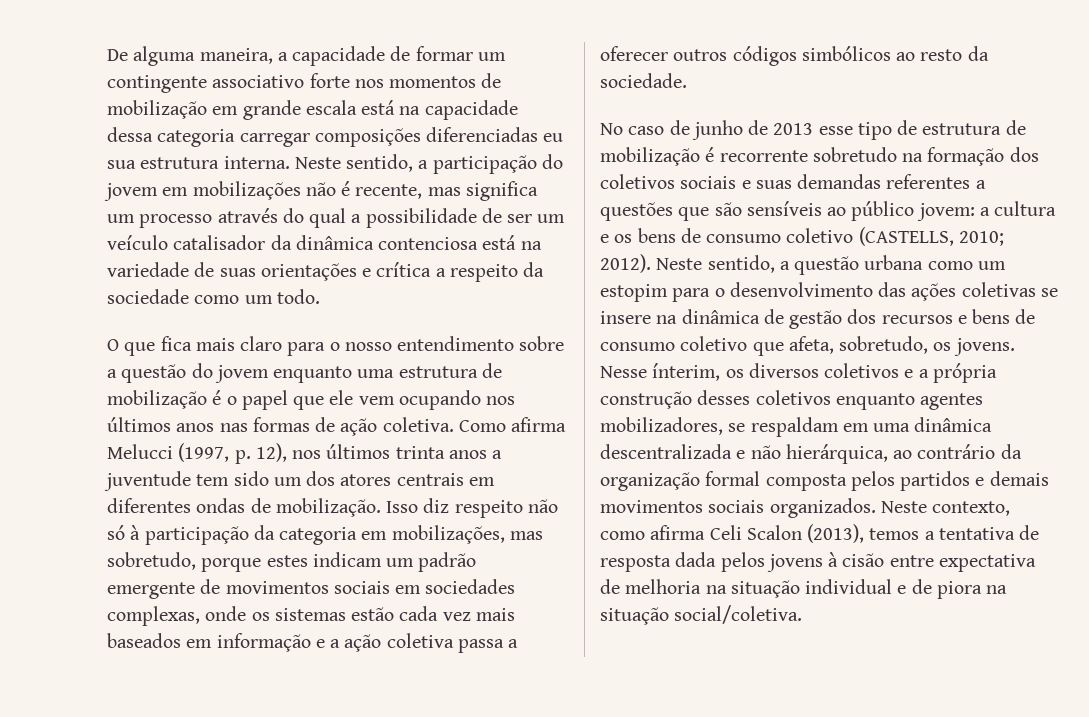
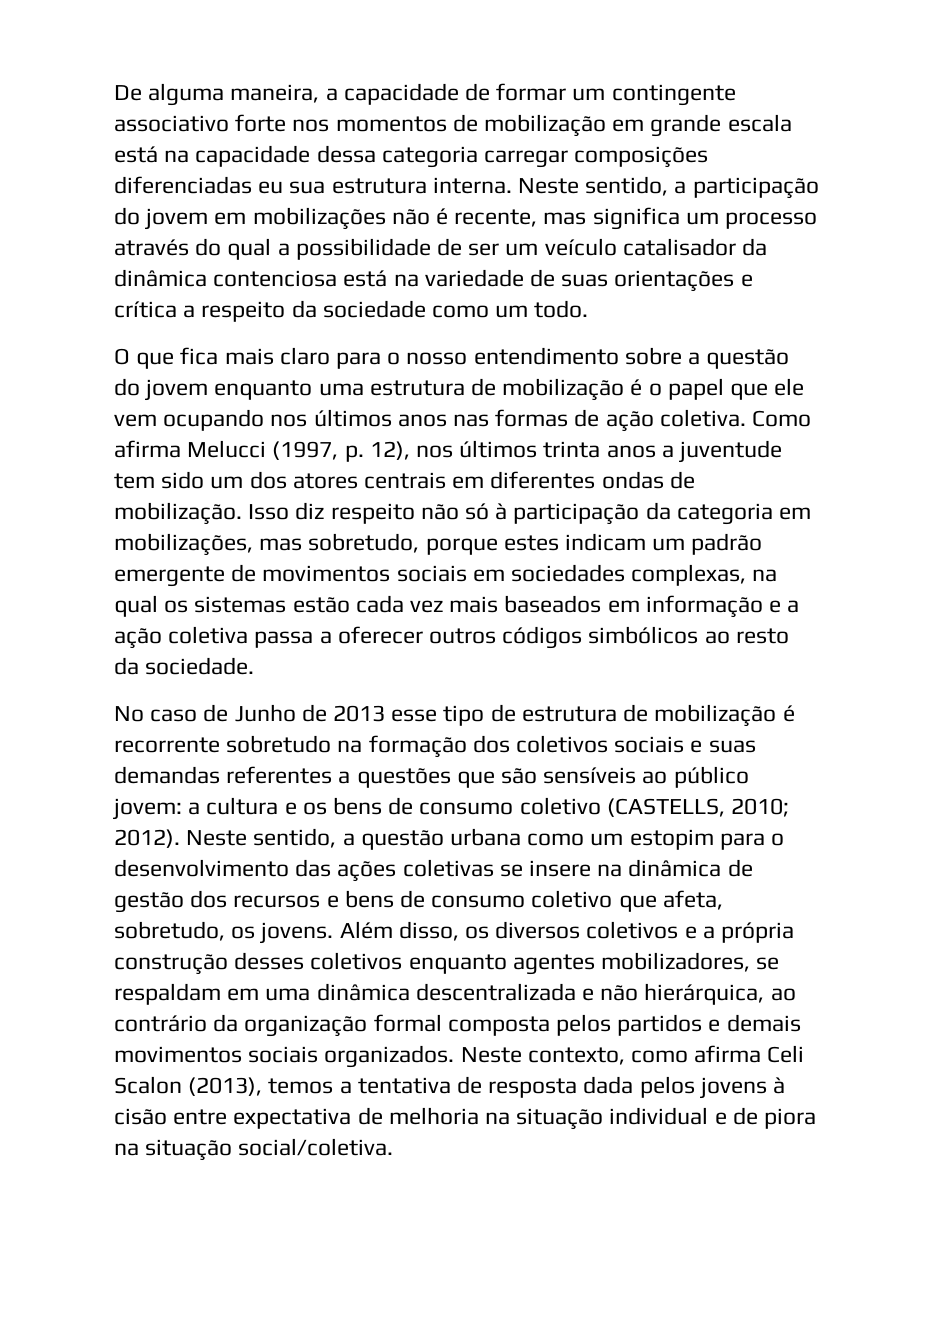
- Isso diz respeito não só à participação da categoria em mobilizações, mas sobretudo, porque estes indicam um padrão emergente de movimentos sociais em sociedades complexas, onde os sistemas estão cada vez mais baseados em informação e a ação coletiva passa a oferecer outros códigos simbólicos ao resto da sociedade.
+ Isso diz respeito não só à participação da categoria em mobilizações, mas sobretudo, porque estes indicam um padrão emergente de movimentos sociais em sociedades complexas, na qual os sistemas estão cada vez mais baseados em informação e a ação coletiva passa a oferecer outros códigos simbólicos ao resto da sociedade.
- No caso de junho de 2013 esse tipo de estrutura de mobilização é recorrente sobretudo na formação dos coletivos sociais e suas demandas referentes a questões que são sensíveis ao público jovem: a cultura e os bens de consumo coletivo (CASTELLS, 2010; 2012).
+ No caso de Junho de 2013 esse tipo de estrutura de mobilização é recorrente sobretudo na formação dos coletivos sociais e suas demandas referentes a questões que são sensíveis ao público jovem: a cultura e os bens de consumo coletivo (CASTELLS, 2010; 2012).
- Nesse ínterim, os diversos coletivos e a própria construção desses coletivos enquanto agentes mobilizadores, se respaldam em uma dinâmica descentralizada e não hierárquica, ao contrário da organização formal composta pelos partidos e demais movimentos sociais organizados.
+ Além disso, os diversos coletivos e a própria construção desses coletivos enquanto agentes mobilizadores, se respaldam em uma dinâmica descentralizada e não hierárquica, ao contrário da organização formal composta pelos partidos e demais movimentos sociais organizados.

